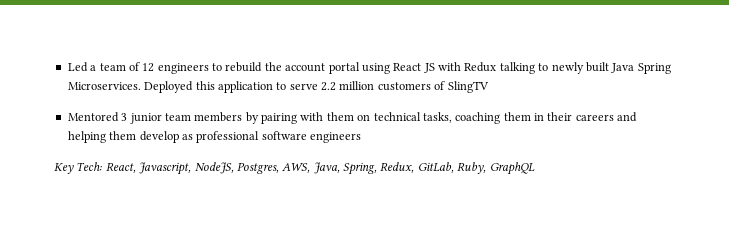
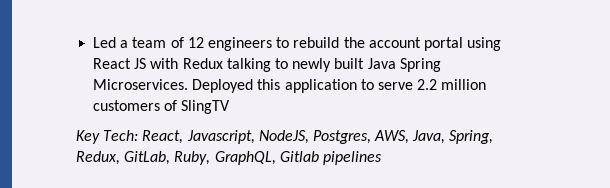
- Mentored 3 junior team members by pairing with them on technical tasks, coaching them in their careers and helping them develop as professional software engineers
- Key Tech: React, Javascript, NodeJS, Postgres, AWS, Java, Spring, Redux, GitLab, Ruby, GraphQL
+ Key Tech: React, Javascript, NodeJS, Postgres, AWS, Java, Spring, Redux, GitLab, Ruby, GraphQL, Gitlab pipelines

